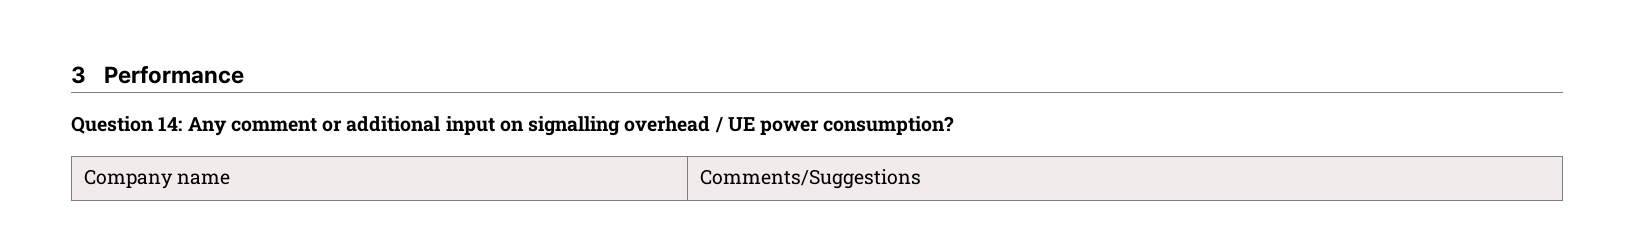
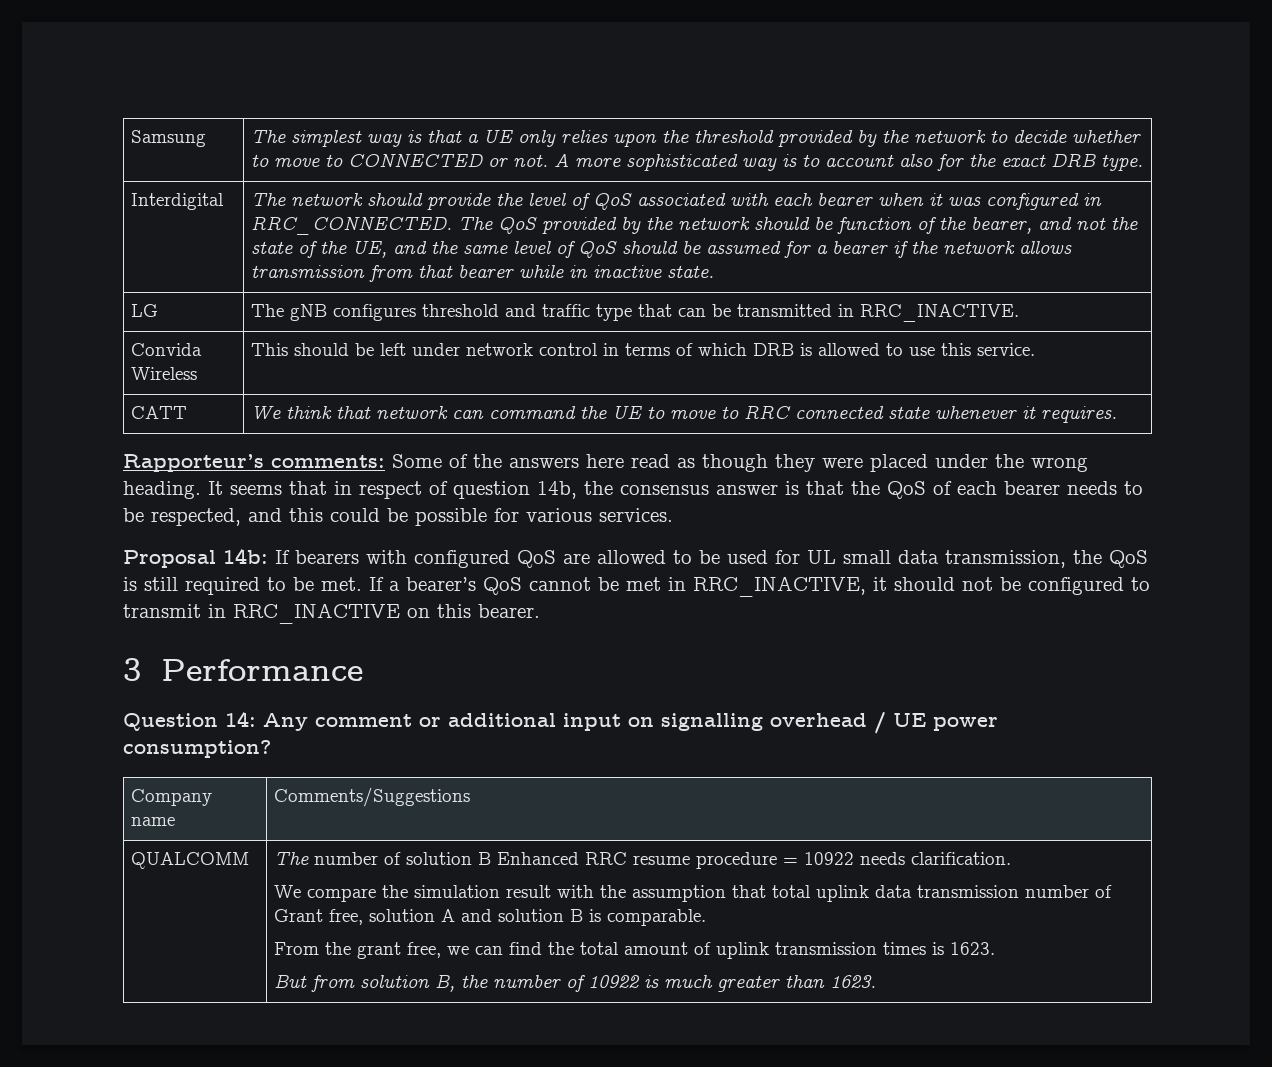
+ Samsung | The simplest way is that a UE only relies upon the threshold provided by the network to decide whether to move to CONNECTED or not. A more sophisticated way is to account also for the exact DRB type.
+ Interdigital | The network should provide the level of QoS associated with each bearer when it was configured in RRC_CONNECTED. The QoS provided by the network should be function of the bearer, and not the state of the UE, and the same level of QoS should be assumed for a bearer if the network allows transmission from that bearer while in inactive state.
+ LG | The gNB configures threshold and traffic type that can be transmitted in RRC_INACTIVE.
+ Convida Wireless | This should be left under network control in terms of which DRB is allowed to use this service.
+ CATT | We think that network can command the UE to move to RRC connected state whenever it requires.
+ Rapporteur’s comments: Some of the answers here read as though they were placed under the wrong heading. It seems that in respect of question 14b, the consensus answer is that the QoS of each bearer needs to be respected, and this could be possible for various services.
+ Proposal 14b: If bearers with configured QoS are allowed to be used for UL small data transmission, the QoS is still required to be met. If a bearer’s QoS cannot be met in RRC_INACTIVE, it should not be configured to transmit in RRC_INACTIVE on this bearer.
+ QUALCOMM | The number of solution B Enhanced RRC resume procedure = 10922 needs clarification.
+ We compare the simulation result with the assumption that total uplink data transmission number of Grant free, solution A and solution B is comparable.
+ From the grant free, we can find the total amount of uplink transmission times is 1623.
+ But from solution B, the number of 10922 is much greater than 1623.

